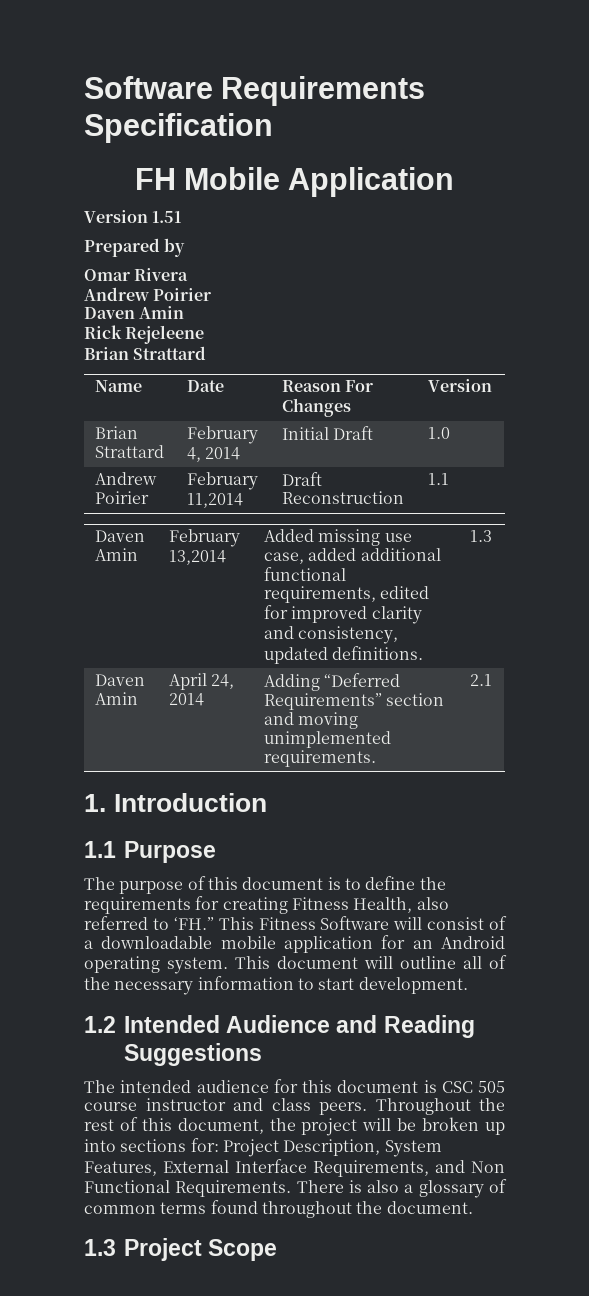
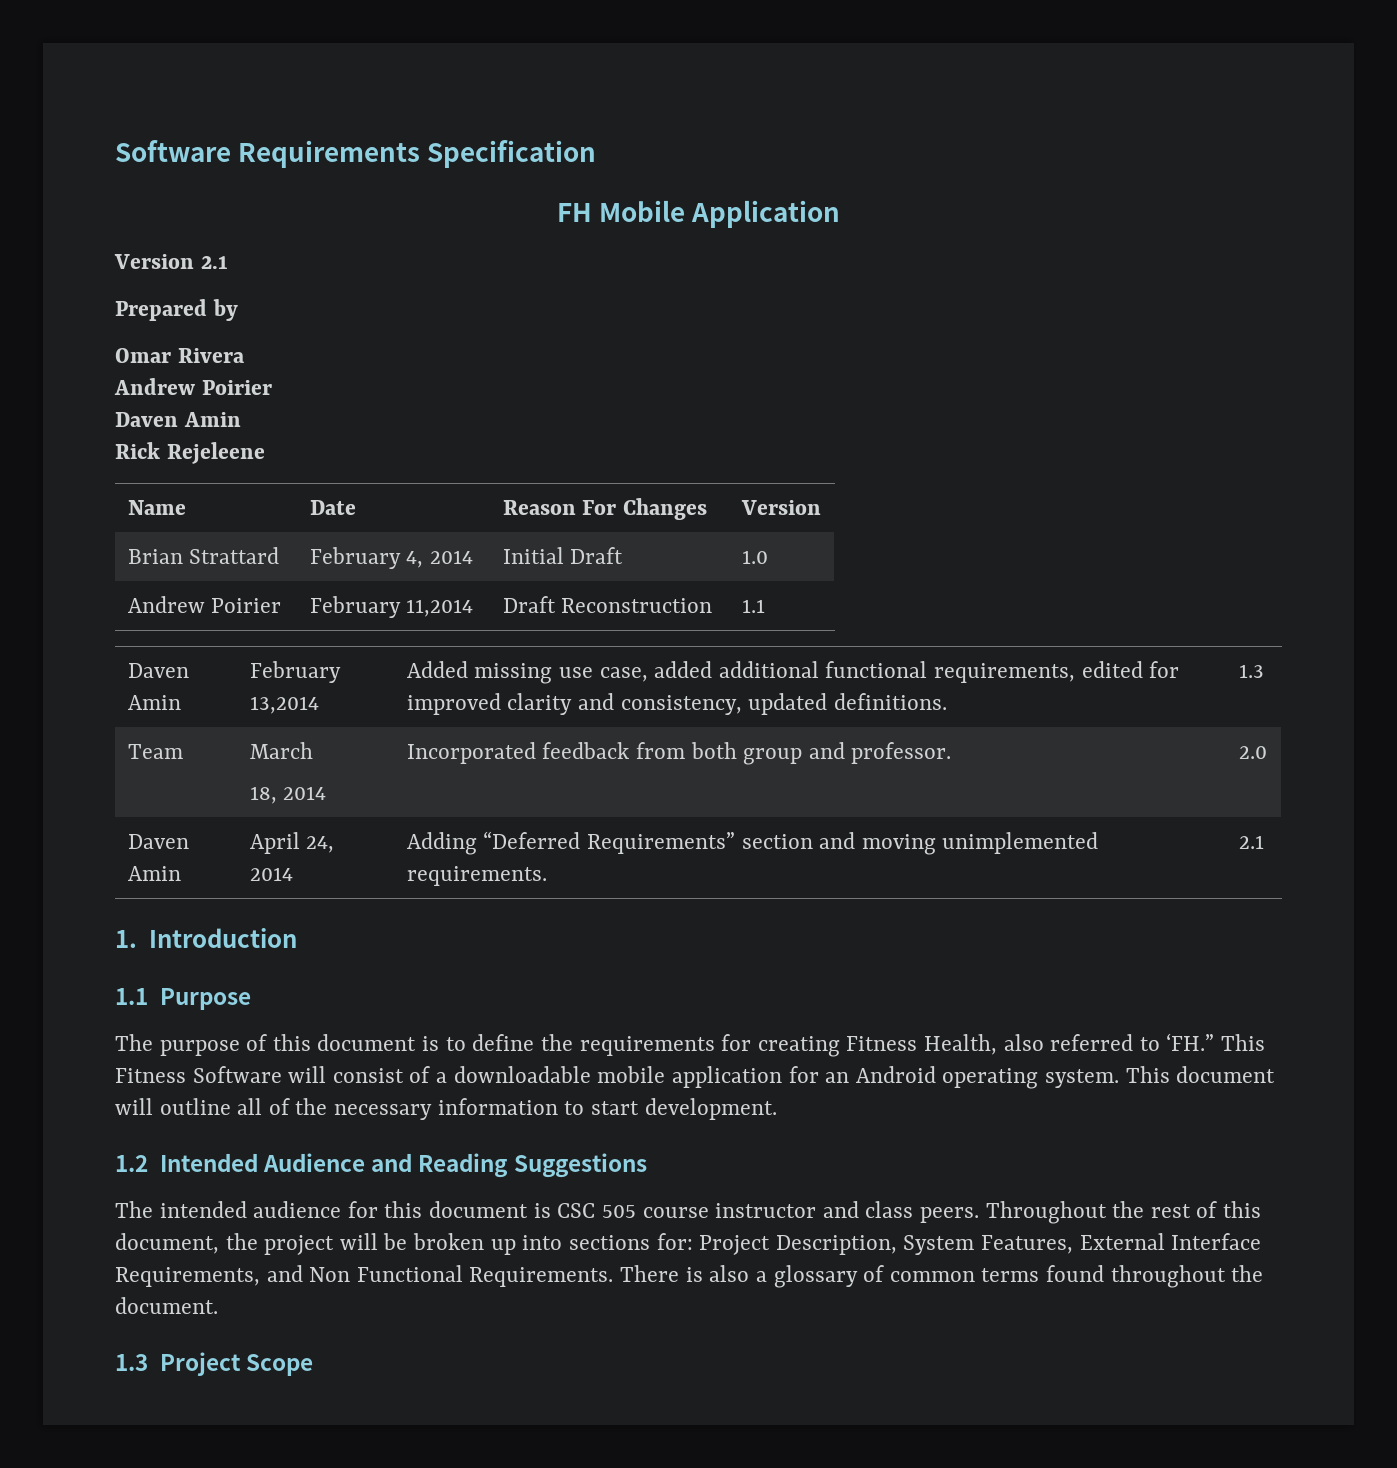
- Version 1.51
+ Version 2.1
  Rick Rejeleene
- Brian Strattard
+ Team | March
+ 18, 2014 | Incorporated feedback from both group and professor. | 2.0

